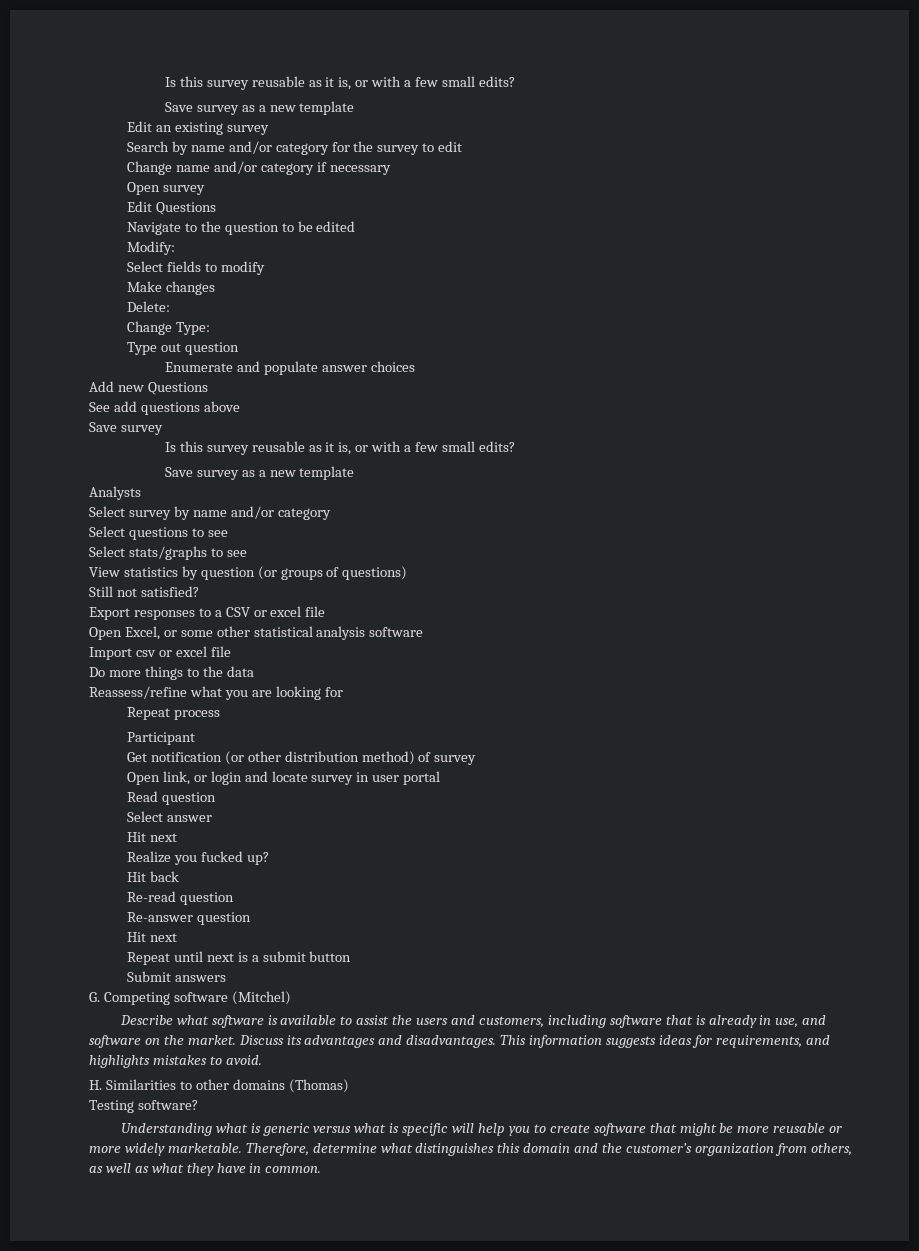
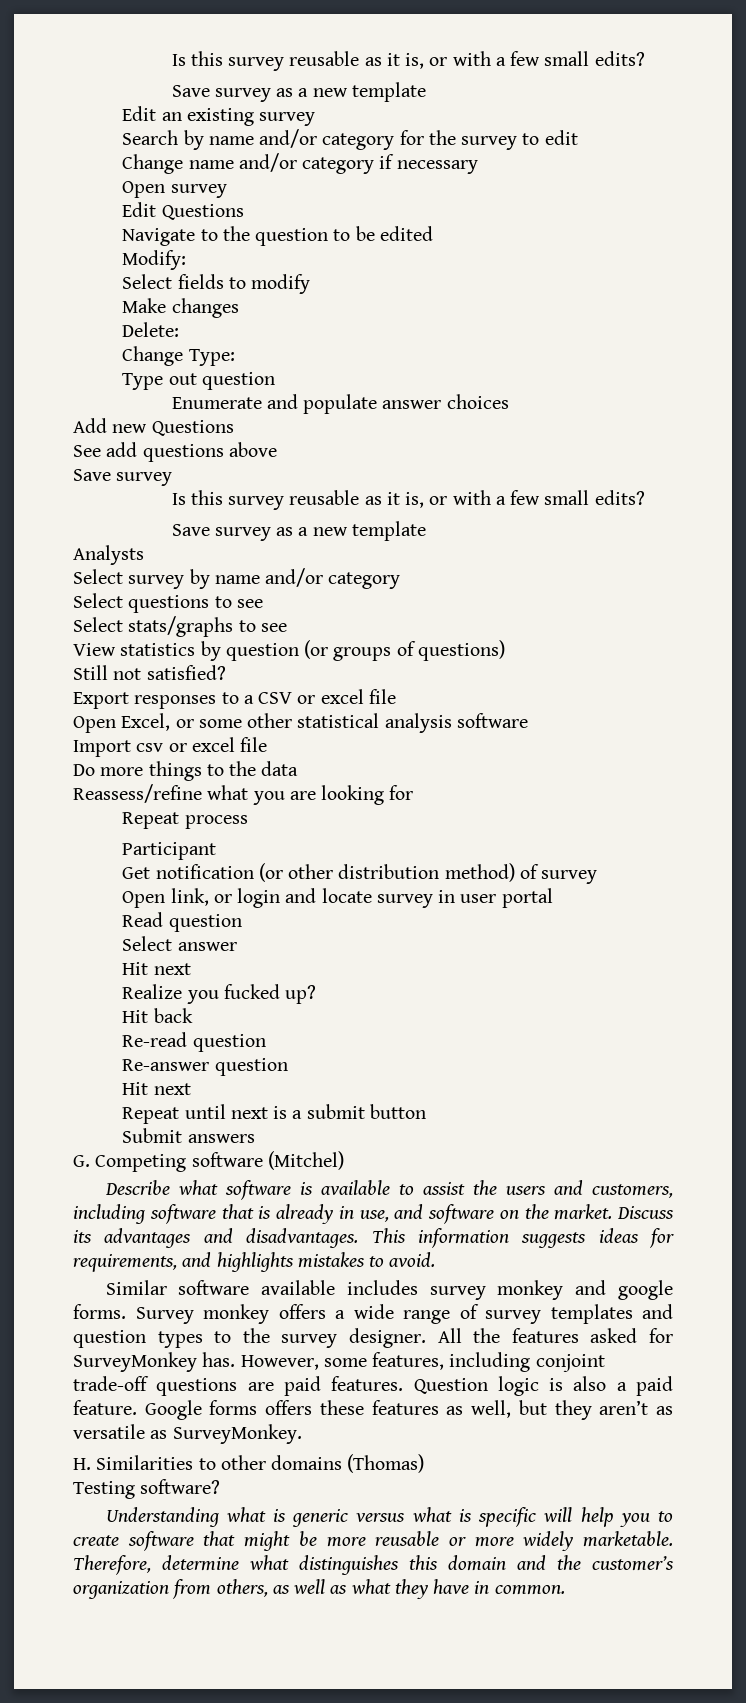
+ Similar software available includes survey monkey and google forms. Survey monkey offers a wide range of survey templates and question types to the survey designer. All the features asked for SurveyMonkey has. However, some features, including conjoint trade-off questions are paid features. Question logic is also a paid feature. Google forms offers these features as well, but they aren’t as versatile as SurveyMonkey.

